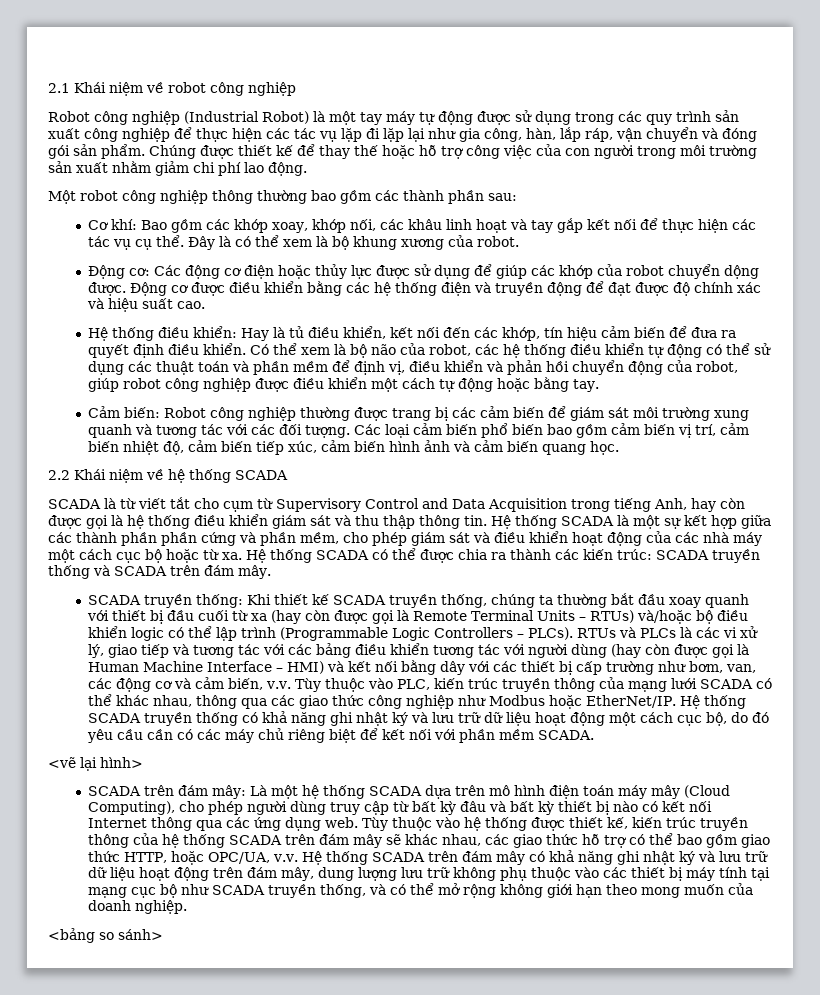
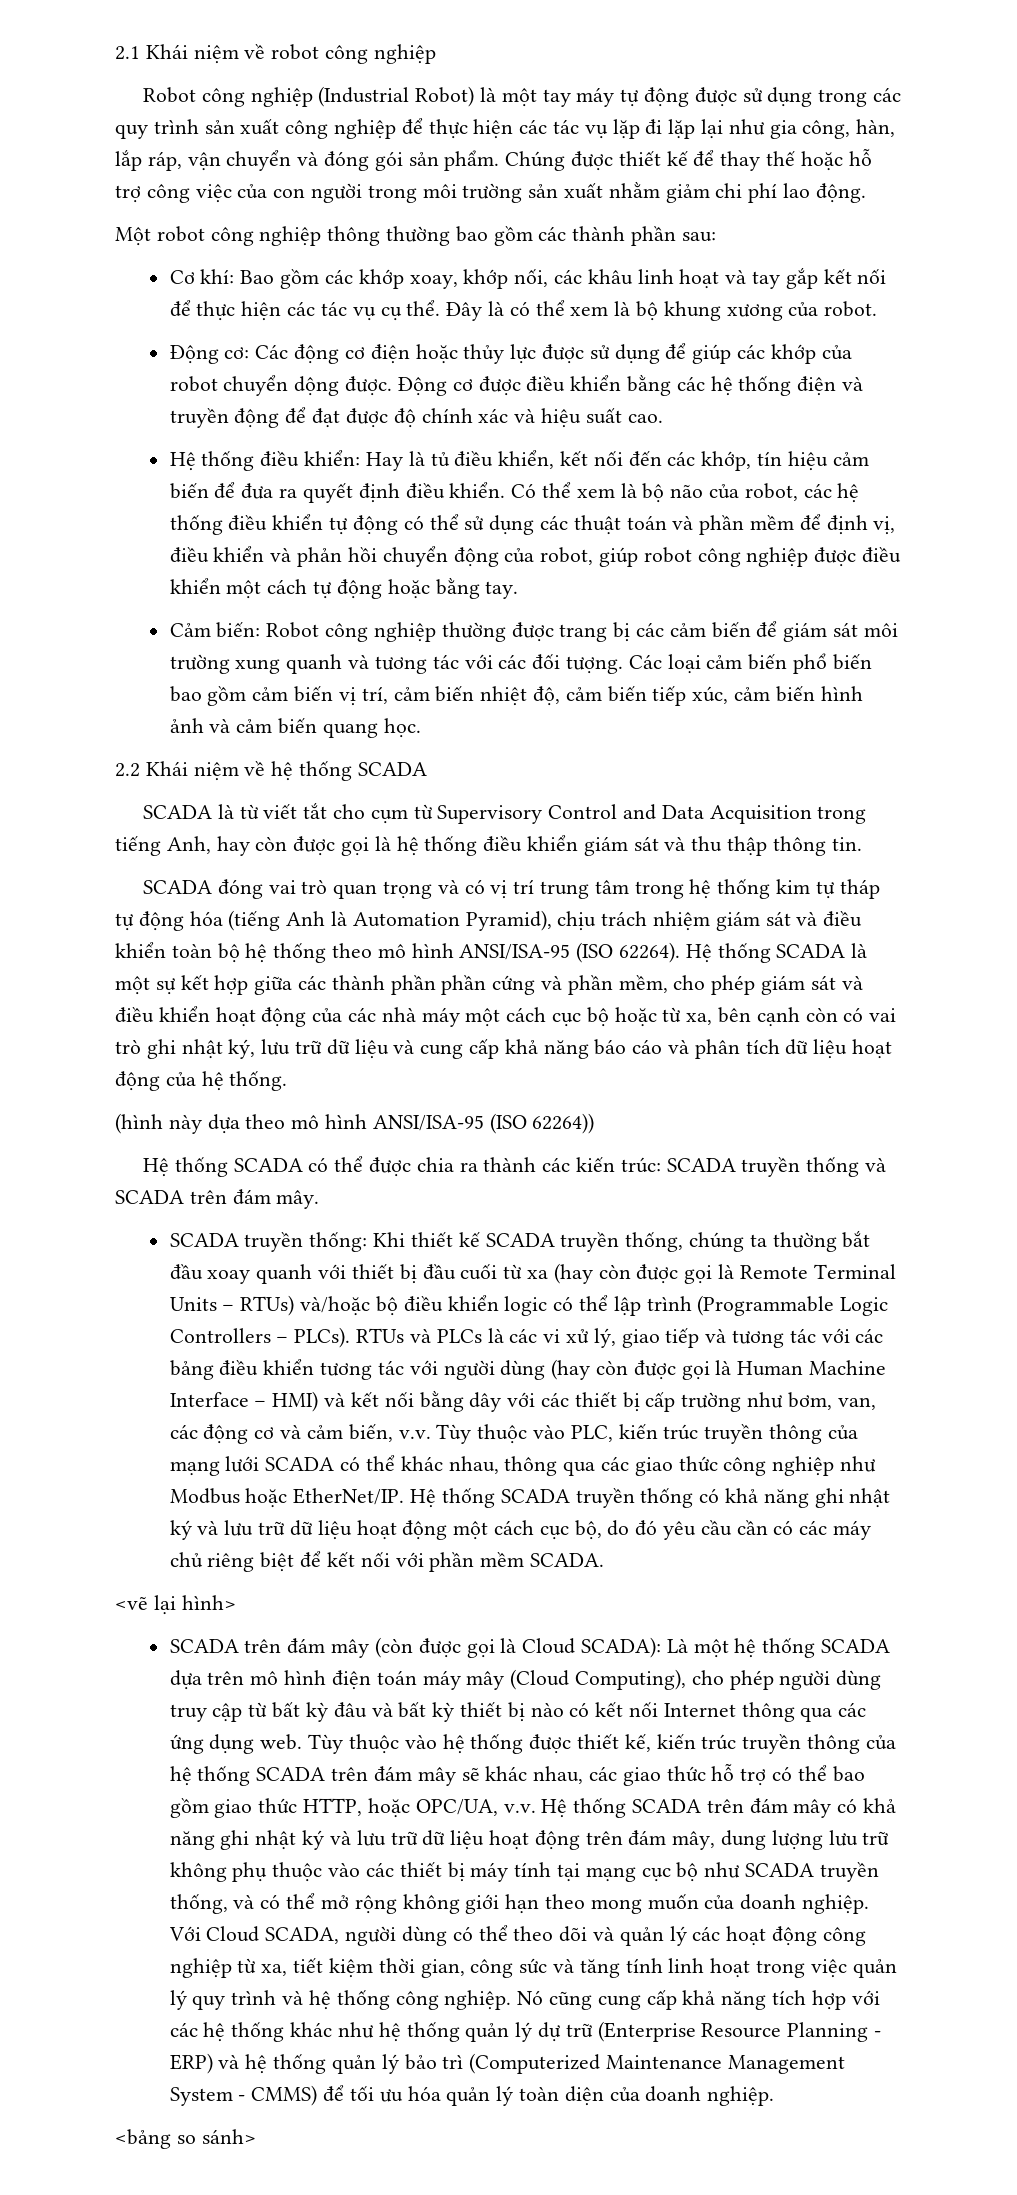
- SCADA là từ viết tắt cho cụm từ Supervisory Control and Data Acquisition trong tiếng Anh, hay còn được gọi là hệ thống điều khiển giám sát và thu thập thông tin. Hệ thống SCADA là một sự kết hợp giữa các thành phần phần cứng và phần mềm, cho phép giám sát và điều khiển hoạt động của các nhà máy một cách cục bộ hoặc từ xa. Hệ thống SCADA có thể được chia ra thành các kiến trúc:
+ SCADA là từ viết tắt cho cụm từ Supervisory Control and Data Acquisition trong tiếng Anh, hay còn được gọi là hệ thống điều khiển giám sát và thu thập thông tin.
+ SCADA đóng vai trò quan trọng và có vị trí trung tâm trong hệ thống kim tự tháp tự động hóa (tiếng Anh là Automation Pyramid), chịu trách nhiệm giám sát và điều khiển toàn bộ hệ thống theo mô hình ANSI/ISA-95 (ISO 62264). Hệ thống SCADA là một sự kết hợp giữa các thành phần phần cứng và phần mềm, cho phép giám sát và điều khiển hoạt động của các nhà máy một cách cục bộ hoặc từ xa, bên cạnh còn có vai trò ghi nhật ký, lưu trữ dữ liệu và cung cấp khả năng báo cáo và phân tích dữ liệu hoạt động của hệ thống.
+ (hình này dựa theo mô hình ANSI/ISA-95 (ISO 62264))
+ Hệ thống SCADA có thể được chia ra thành các kiến trúc:
- SCADA trên đám mây: Là một hệ thống SCADA dựa trên mô hình điện toán máy mây (Cloud Computing), cho phép người dùng truy cập từ bất kỳ đâu và bất kỳ thiết bị nào có kết nối Internet thông qua các ứng dụng web.
+ SCADA trên đám mây (còn được gọi là Cloud SCADA): Là một hệ thống SCADA dựa trên mô hình điện toán máy mây (Cloud Computing), cho phép người dùng truy cập từ bất kỳ đâu và bất kỳ thiết bị nào có kết nối Internet thông qua các ứng dụng web.
+ Với Cloud SCADA, người dùng có thể theo dõi và quản lý các hoạt động công nghiệp từ xa, tiết kiệm thời gian, công sức và tăng tính linh hoạt trong việc quản lý quy trình và hệ thống công nghiệp. Nó cũng cung cấp khả năng tích hợp với các hệ thống khác như hệ thống quản lý dự trữ (Enterprise Resource Planning - ERP) và hệ thống quản lý bảo trì (Computerized Maintenance Management System - CMMS) để tối ưu hóa quản lý toàn diện của doanh nghiệp.

